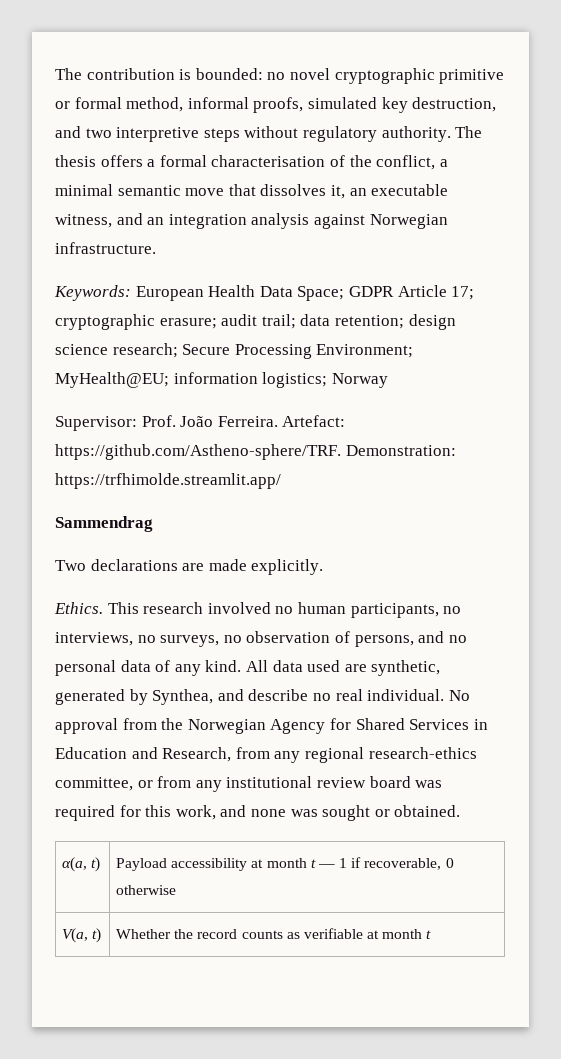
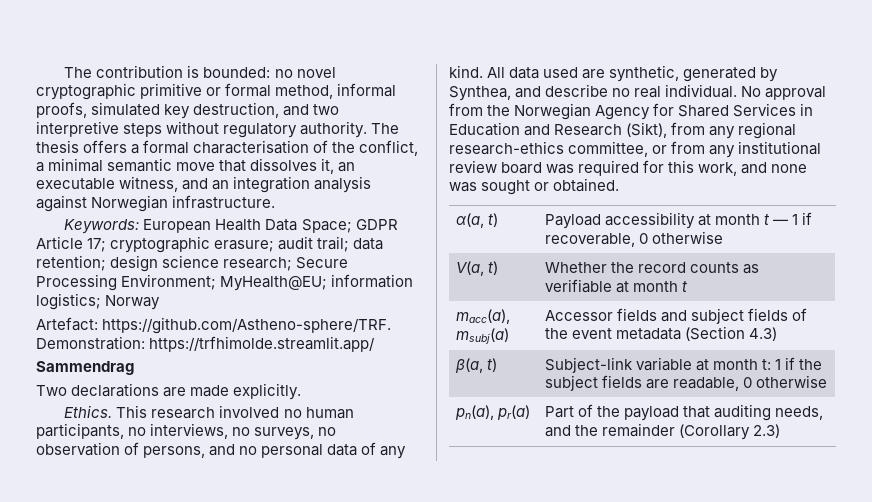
- Supervisor: Prof. João Ferreira.
- No approval from the Norwegian Agency for Shared Services in Education and Research, from any regional research-ethics committee, or from any institutional review board was required for this work, and none was sought or obtained.
+ No approval from the Norwegian Agency for Shared Services in Education and Research (Sikt), from any regional research-ethics committee, or from any institutional review board was required for this work, and none was sought or obtained.
+ macc(a), msubj(a) | Accessor fields and subject fields of the event metadata (Section 4.3)
+ β(a, t) | Subject-link variable at month t: 1 if the subject fields are readable, 0 otherwise
+ pn(a), pr(a) | Part of the payload that auditing needs, and the remainder (Corollary 2.3)

